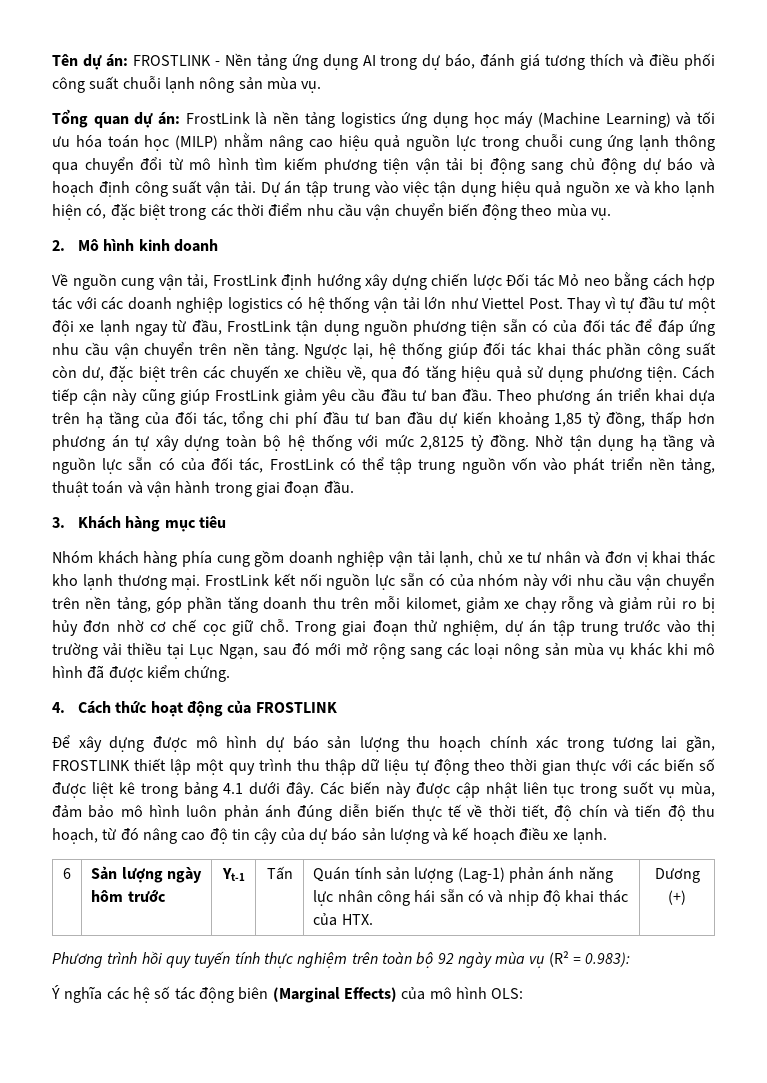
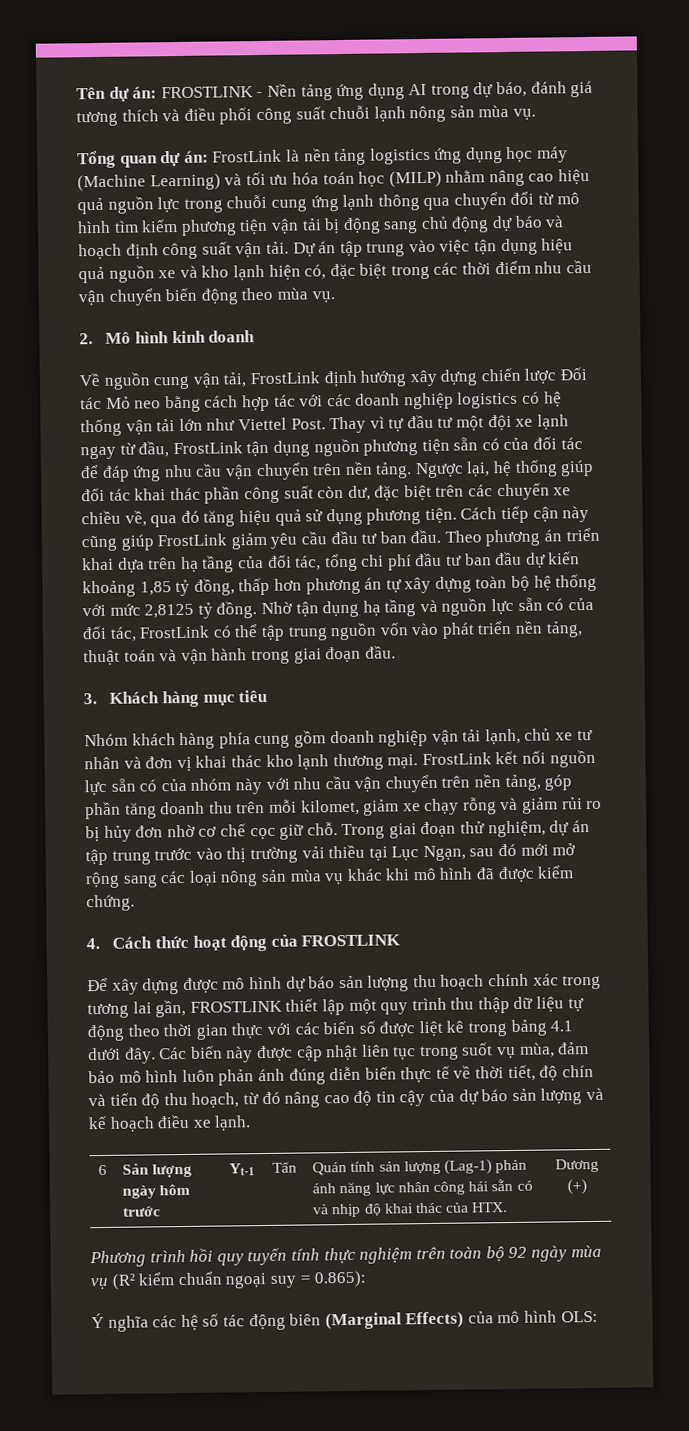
- Phương trình hồi quy tuyến tính thực nghiệm trên toàn bộ 92 ngày mùa vụ (R² = 0.983):
+ Phương trình hồi quy tuyến tính thực nghiệm trên toàn bộ 92 ngày mùa vụ (R² kiểm chuẩn ngoại suy = 0.865):

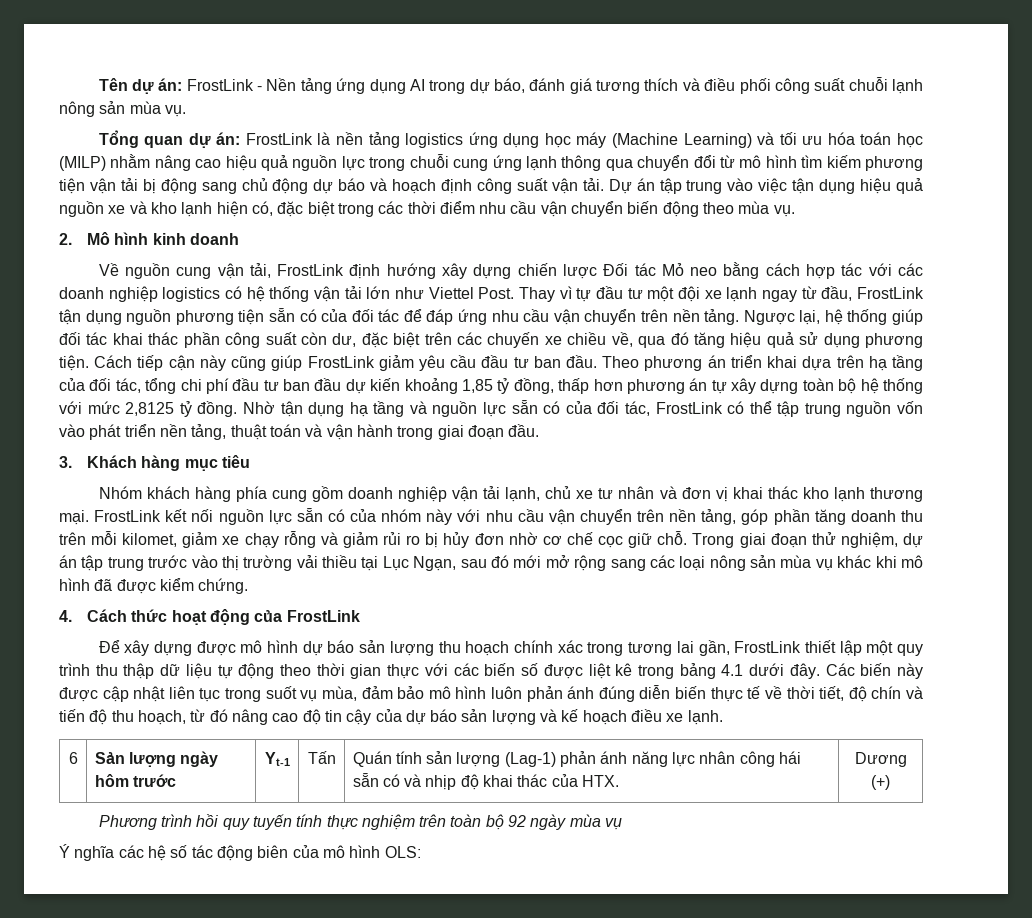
- Tên dự án: FROSTLINK - Nền tảng ứng dụng AI trong dự báo, đánh giá tương thích và điều phối công suất chuỗi lạnh nông sản mùa vụ.
+ Tên dự án: FrostLink - Nền tảng ứng dụng AI trong dự báo, đánh giá tương thích và điều phối công suất chuỗi lạnh nông sản mùa vụ.
- 4. Cách thức hoạt động của FROSTLINK
+ 4. Cách thức hoạt động của FrostLink
- Để xây dựng được mô hình dự báo sản lượng thu hoạch chính xác trong tương lai gần, FROSTLINK thiết lập một quy trình thu thập dữ liệu tự động theo thời gian thực với các biến số được liệt kê trong bảng 4.1 dưới đây.
+ Để xây dựng được mô hình dự báo sản lượng thu hoạch chính xác trong tương lai gần, FrostLink thiết lập một quy trình thu thập dữ liệu tự động theo thời gian thực với các biến số được liệt kê trong bảng 4.1 dưới đây.
- Phương trình hồi quy tuyến tính thực nghiệm trên toàn bộ 92 ngày mùa vụ (R² kiểm chuẩn ngoại suy = 0.865):
+ Phương trình hồi quy tuyến tính thực nghiệm trên toàn bộ 92 ngày mùa vụ
- Ý nghĩa các hệ số tác động biên (Marginal Effects) của mô hình OLS:
+ Ý nghĩa các hệ số tác động biên của mô hình OLS:

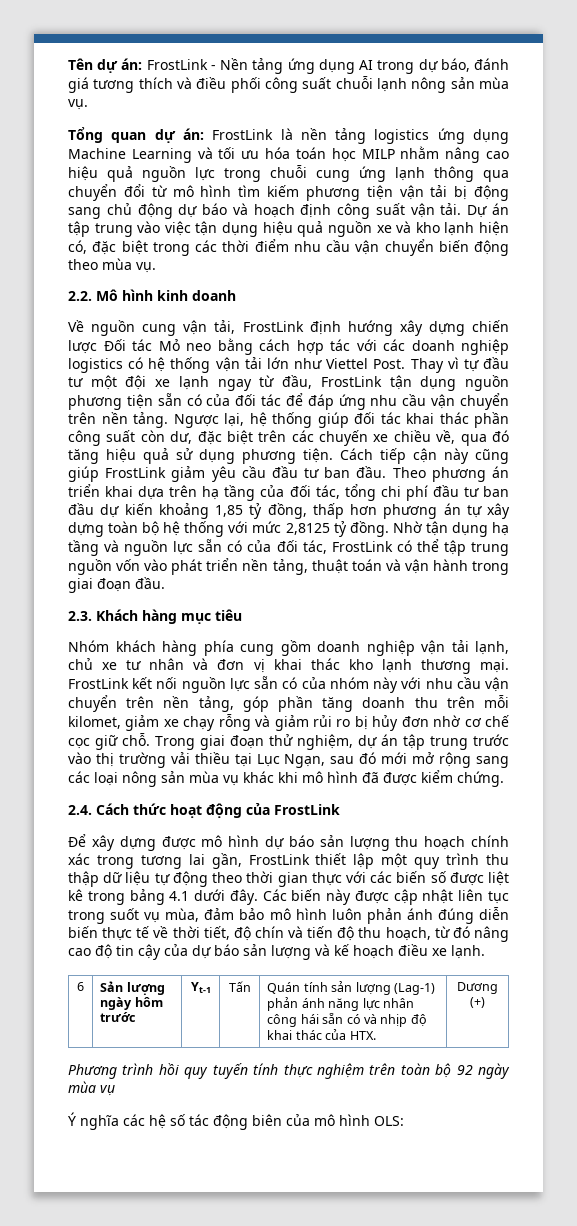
- Tổng quan dự án: FrostLink là nền tảng logistics ứng dụng học máy (Machine Learning) và tối ưu hóa toán học (MILP) nhằm nâng cao hiệu quả nguồn lực trong chuỗi cung ứng lạnh thông qua chuyển đổi từ mô hình tìm kiếm phương tiện vận tải bị động sang chủ động dự báo và hoạch định công suất vận tải.
+ Tổng quan dự án: FrostLink là nền tảng logistics ứng dụng Machine Learning và tối ưu hóa toán học MILP nhằm nâng cao hiệu quả nguồn lực trong chuỗi cung ứng lạnh thông qua chuyển đổi từ mô hình tìm kiếm phương tiện vận tải bị động sang chủ động dự báo và hoạch định công suất vận tải.
- 2. Mô hình kinh doanh
+ 2.2. Mô hình kinh doanh
- 3. Khách hàng mục tiêu
+ 2.3. Khách hàng mục tiêu
- 4. Cách thức hoạt động của FrostLink
+ 2.4. Cách thức hoạt động của FrostLink

